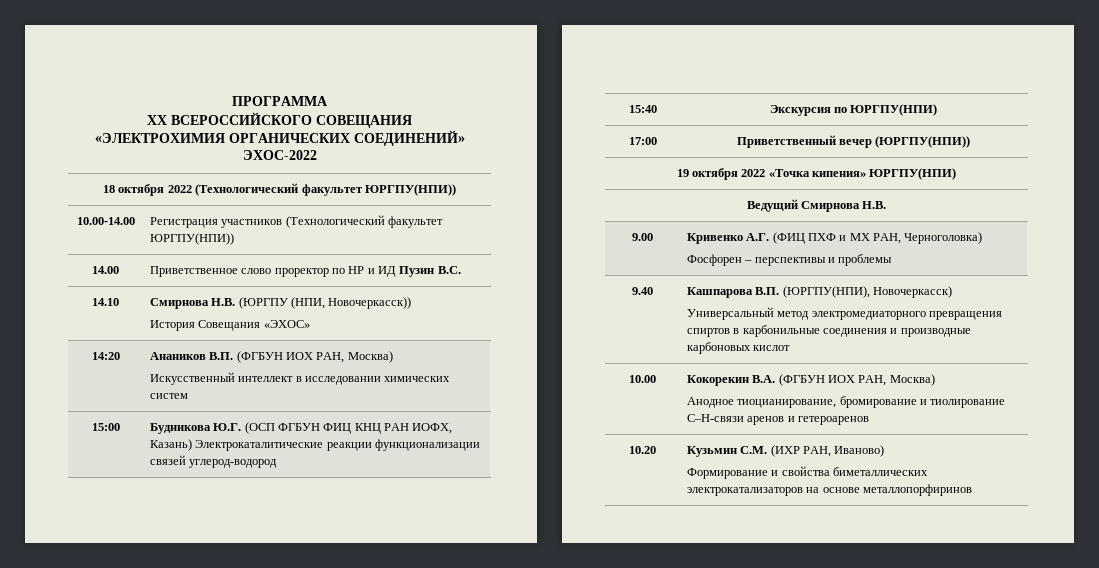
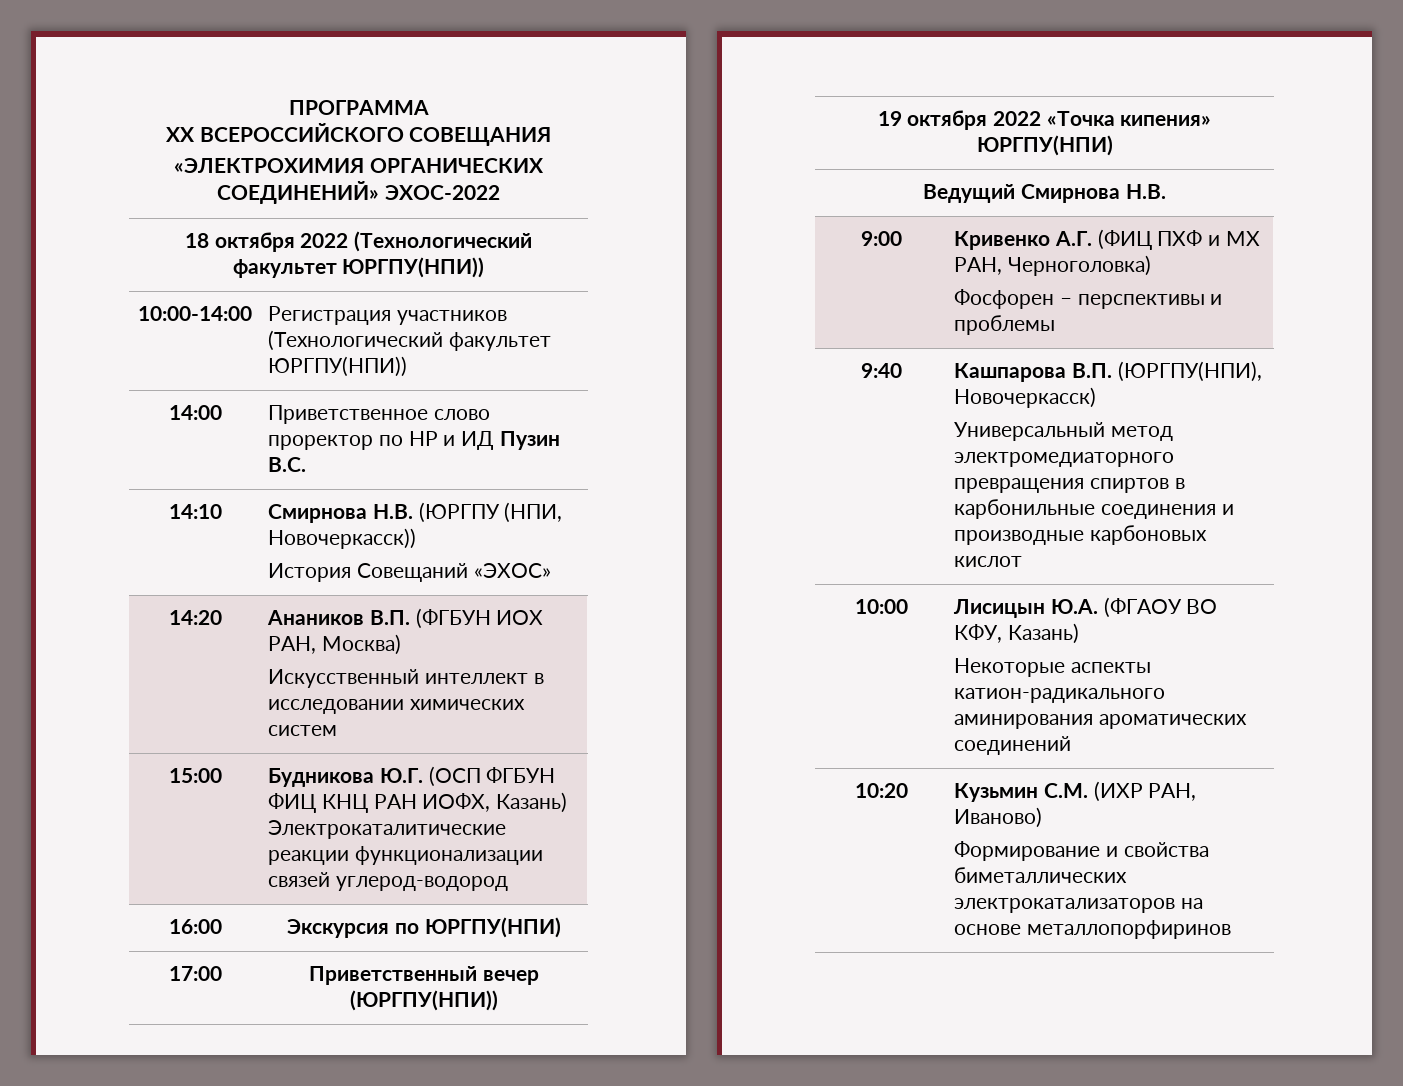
- 10.00-14.00 | Регистрация участников (Технологический факультет ЮРГПУ(НПИ))
+ 10:00-14:00 | Регистрация участников (Технологический факультет ЮРГПУ(НПИ))
- 14.00 | Приветственное слово проректор по НР и ИД Пузин В.С.
+ 14:00 | Приветственное слово проректор по НР и ИД Пузин В.С.
- 14.10 | Смирнова Н.В. (ЮРГПУ (НПИ, Новочеркасск))
- История Совещания «ЭХОС»
+ 14:10 | Смирнова Н.В. (ЮРГПУ (НПИ, Новочеркасск))
+ История Совещаний «ЭХОС»
- 15:40 | Экскурсия по ЮРГПУ(НПИ)
+ 16:00 | Экскурсия по ЮРГПУ(НПИ)
- 9.00 | Кривенко А.Г. (ФИЦ ПХФ и МХ РАН, Черноголовка)
+ 9:00 | Кривенко А.Г. (ФИЦ ПХФ и МХ РАН, Черноголовка)
- 9.40 | Кашпарова В.П. (ЮРГПУ(НПИ), Новочеркасск)
+ 9:40 | Кашпарова В.П. (ЮРГПУ(НПИ), Новочеркасск)
- 10.00 | Кокорекин В.А. (ФГБУН ИОХ РАН, Москва)
- Анодное тиоцианирование, бромирование и тиолирование С–Н-связи аренов и гетероаренов
- 10.20 | Кузьмин С.М. (ИХР РАН, Иваново)
+ 10:00 | Лисицын Ю.А. (ФГАОУ ВО КФУ, Казань)
+ Некоторые аспекты катион-радикального аминирования ароматических соединений
+ 10:20 | Кузьмин С.М. (ИХР РАН, Иваново)

